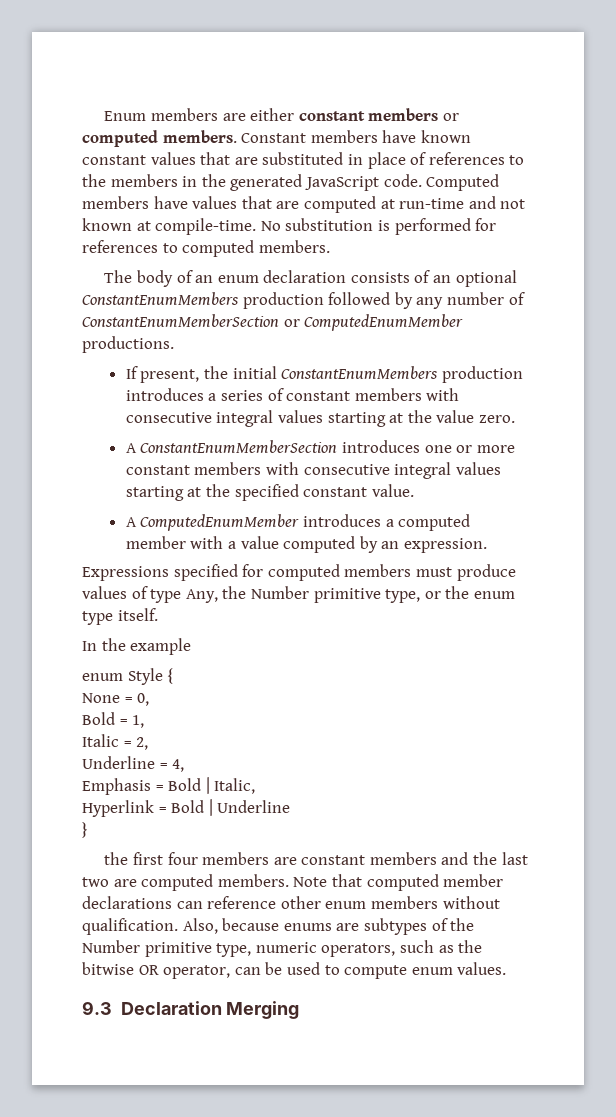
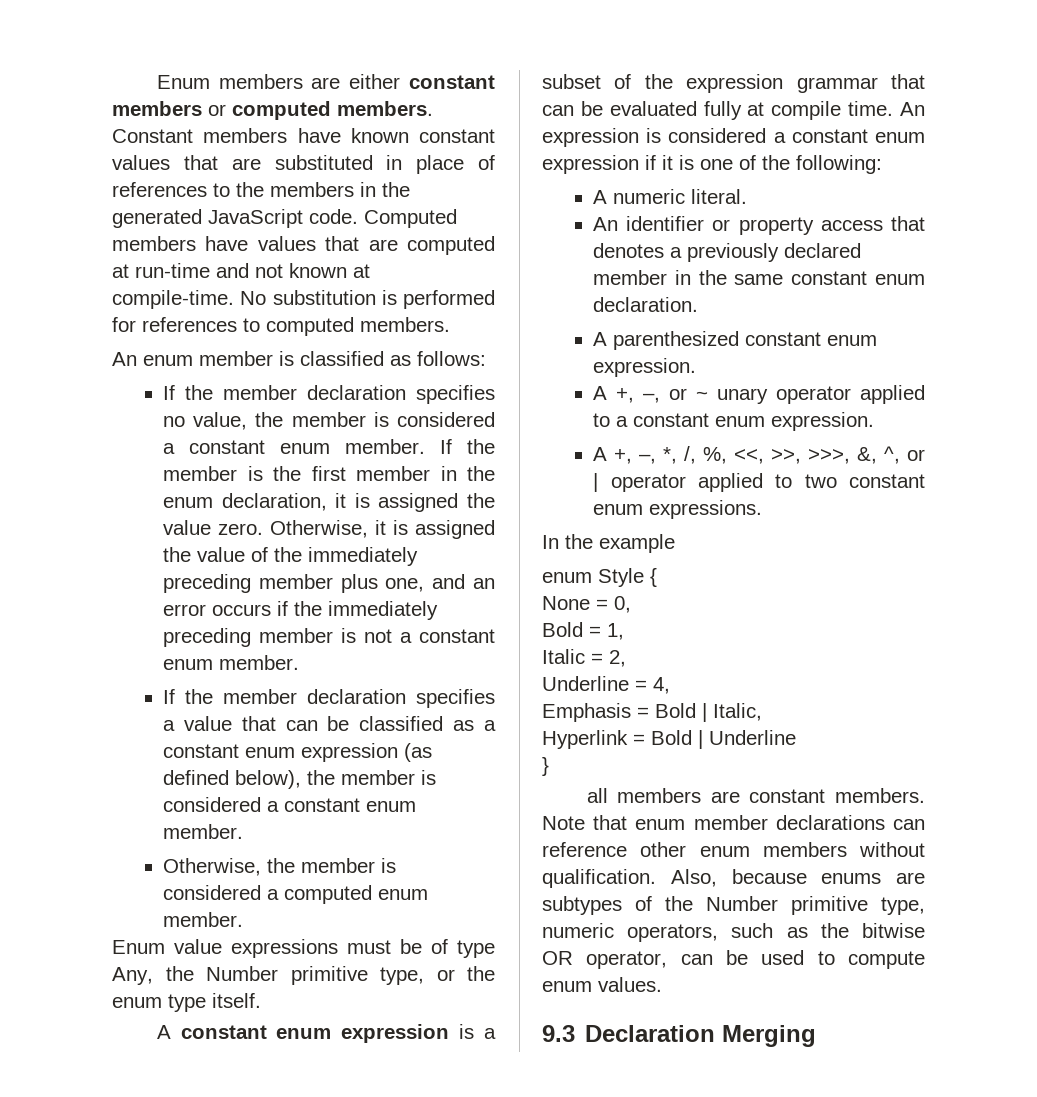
- The body of an enum declaration consists of an optional ConstantEnumMembers production followed by any number of ConstantEnumMemberSection or ComputedEnumMember productions.
- If present, the initial ConstantEnumMembers production introduces a series of constant members with consecutive integral values starting at the value zero.
- A ConstantEnumMemberSection introduces one or more constant members with consecutive integral values starting at the specified constant value.
- A ComputedEnumMember introduces a computed member with a value computed by an expression.
- Expressions specified for computed members must produce values of type Any, the Number primitive type, or the enum type itself.
+ An enum member is classified as follows:
+ If the member declaration specifies no value, the member is considered a constant enum member. If the member is the first member in the enum declaration, it is assigned the value zero. Otherwise, it is assigned the value of the immediately preceding member plus one, and an error occurs if the immediately preceding member is not a constant enum member.
+ If the member declaration specifies a value that can be classified as a constant enum expression (as defined below), the member is considered a constant enum member.
+ Otherwise, the member is considered a computed enum member.
+ Enum value expressions must be of type Any, the Number primitive type, or the enum type itself.
+ A constant enum expression is a subset of the expression grammar that can be evaluated fully at compile time. An expression is considered a constant enum expression if it is one of the following:
+ A numeric literal.
+ An identifier or property access that denotes a previously declared member in the same constant enum declaration.
+ A parenthesized constant enum expression.
+ A +, –, or ~ unary operator applied to a constant enum expression.
+ A +, –, *, /, %, <<, >>, >>>, &, ^, or | operator applied to two constant enum expressions.
- the first four members are constant members and the last two are computed members.
+ all members are constant members.
- Note that computed member declarations can reference other enum members without qualification.
+ Note that enum member declarations can reference other enum members without qualification.

